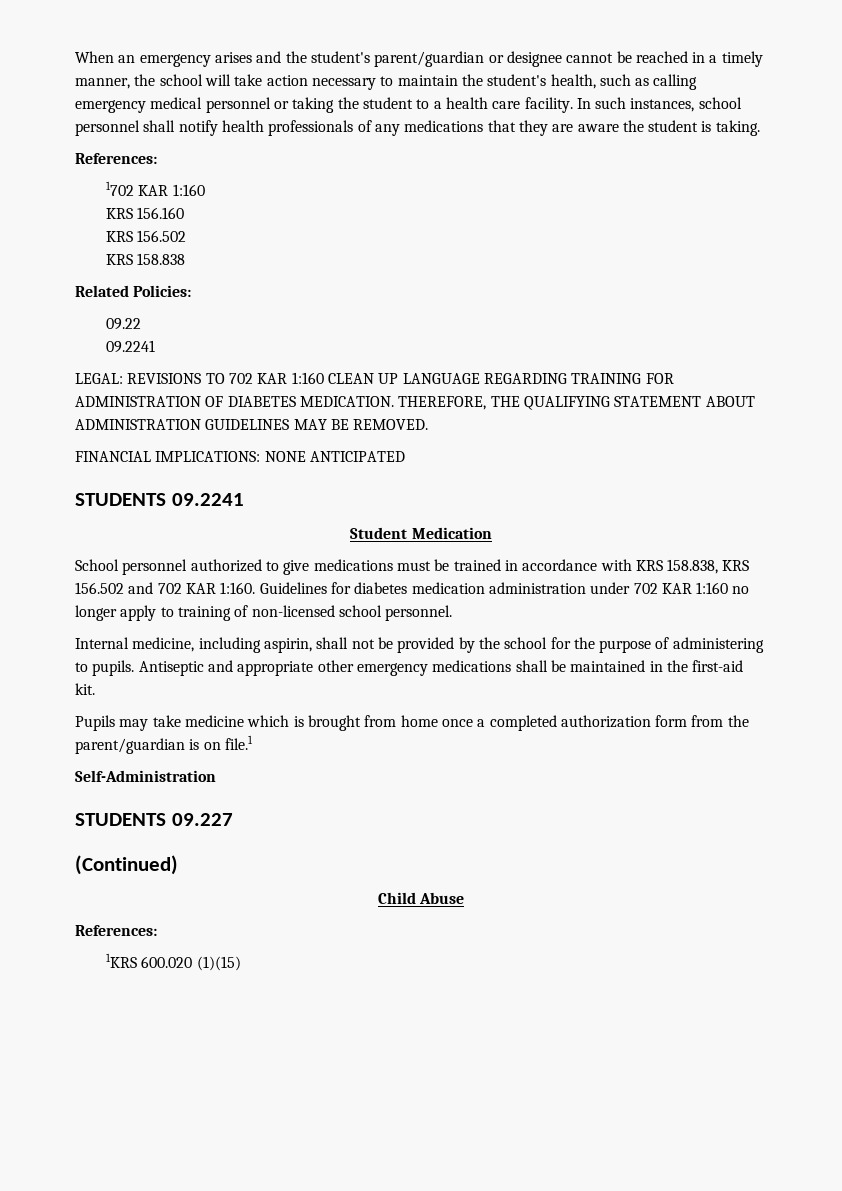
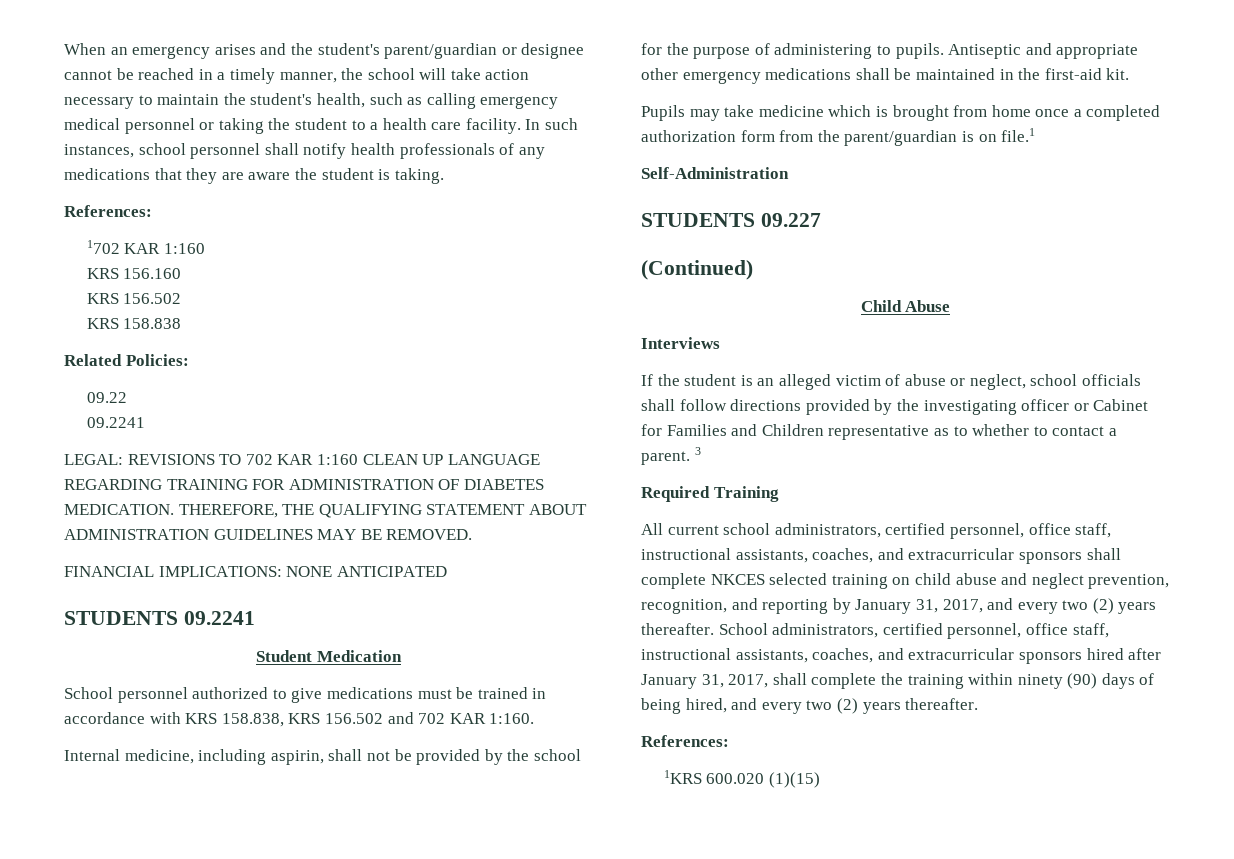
- Guidelines for diabetes medication administration under 702 KAR 1:160 no longer apply to training of non-licensed school personnel.
+ Interviews
+ If the student is an alleged victim of abuse or neglect, school officials shall follow directions provided by the investigating officer or Cabinet for Families and Children representative as to whether to contact a parent. 3
+ Required Training
+ All current school administrators, certified personnel, office staff, instructional assistants, coaches, and extracurricular sponsors shall complete NKCES selected training on child abuse and neglect prevention, recognition, and reporting by January 31, 2017, and every two (2) years thereafter. School administrators, certified personnel, office staff, instructional assistants, coaches, and extracurricular sponsors hired after January 31, 2017, shall complete the training within ninety (90) days of being hired, and every two (2) years thereafter.

